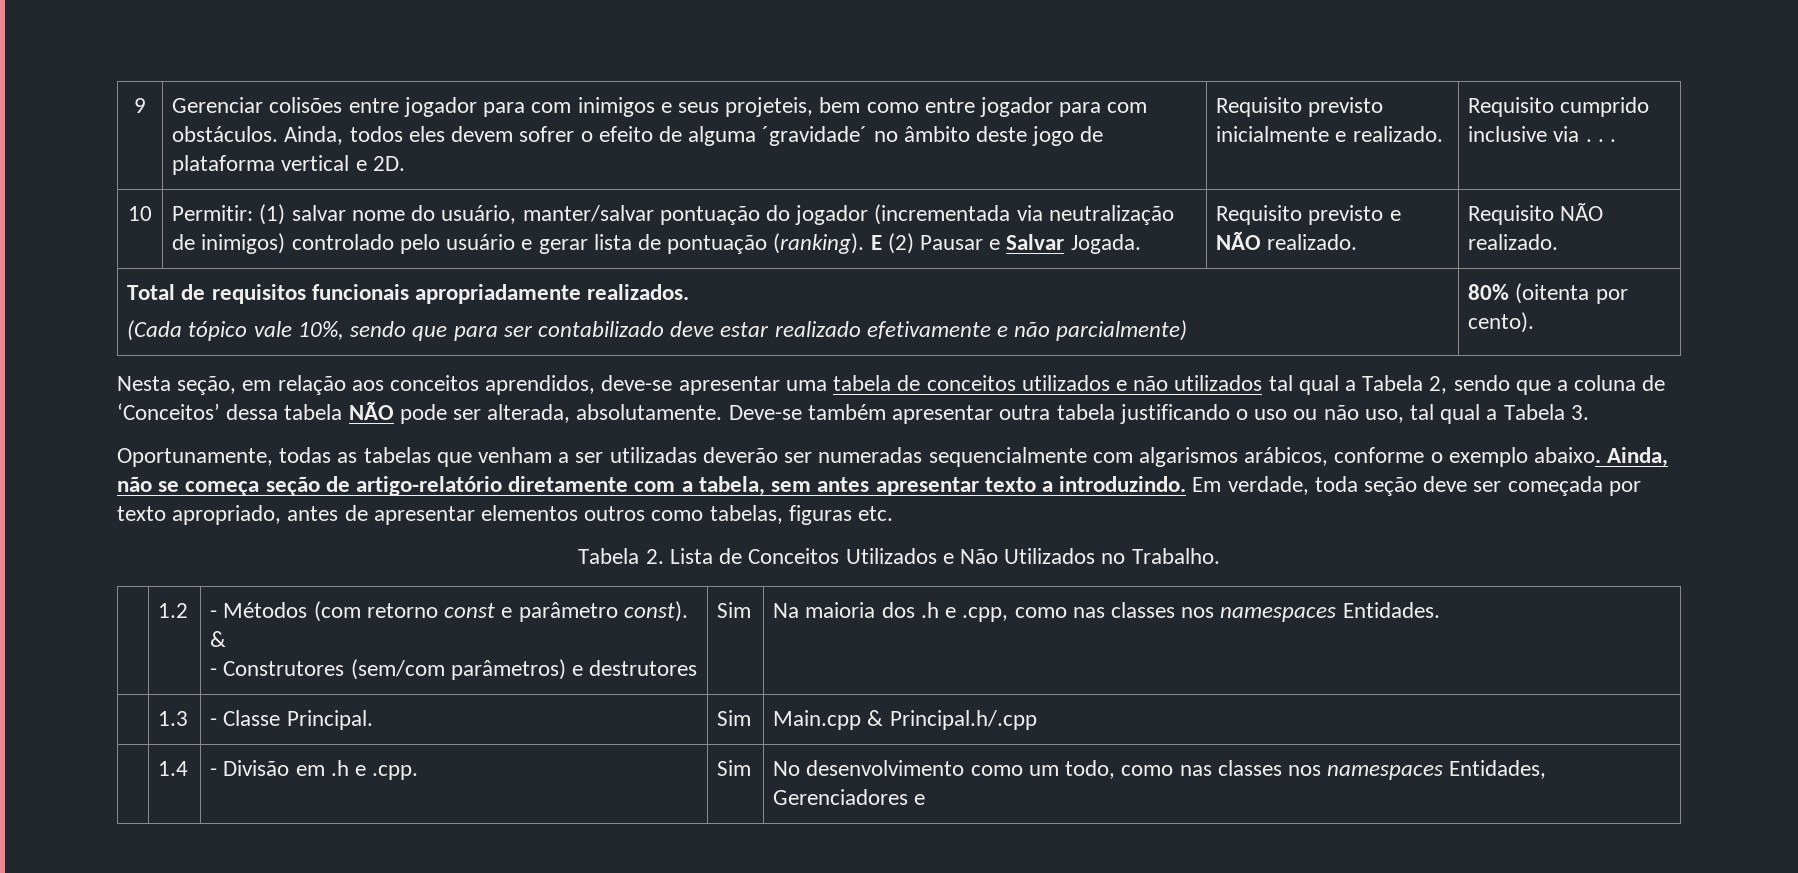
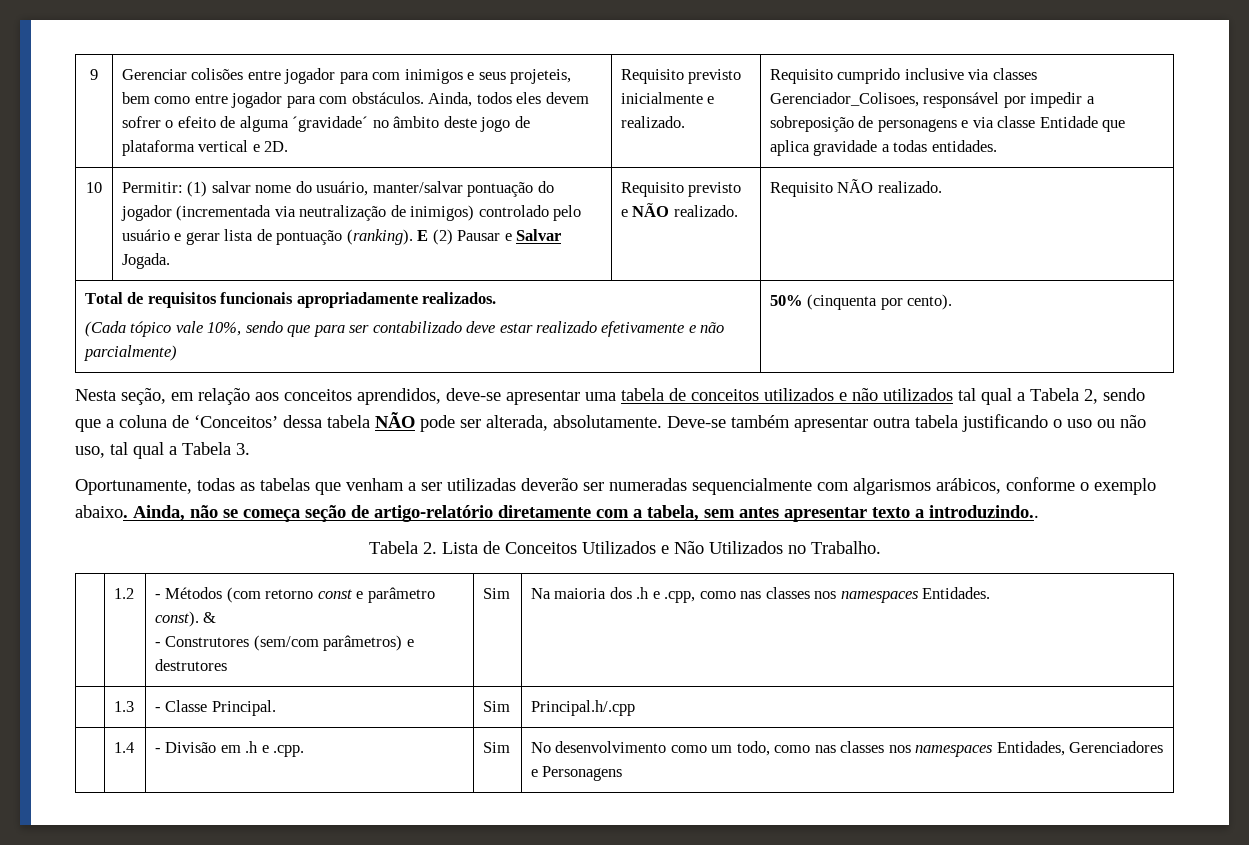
- Requisito cumprido inclusive via . . .
+ Requisito cumprido inclusive via classes Gerenciador_Colisoes, responsável por impedir a sobreposição de personagens e via classe Entidade que aplica gravidade a todas entidades.
  Total de requisitos funcionais apropriadamente realizados.
- (Cada tópico vale 10%, sendo que para ser contabilizado deve estar realizado efetivamente e não parcialmente) | 80% (oitenta por cento).
+ (Cada tópico vale 10%, sendo que para ser contabilizado deve estar realizado efetivamente e não parcialmente) | 50% (cinquenta por cento).
- Ainda, não se começa seção de artigo-relatório diretamente com a tabela, sem antes apresentar texto a introduzindo. Em verdade, toda seção deve ser começada por texto apropriado, antes de apresentar elementos outros como tabelas, figuras etc.
+ Ainda, não se começa seção de artigo-relatório diretamente com a tabela, sem antes apresentar texto a introduzindo..
- | 1.3 | - Classe Principal. | Sim | Main.cpp & Principal.h/.cpp
+ | 1.3 | - Classe Principal. | Sim | Principal.h/.cpp
- | 1.4 | - Divisão em .h e .cpp. | Sim | No desenvolvimento como um todo, como nas classes nos namespaces Entidades, Gerenciadores e
+ | 1.4 | - Divisão em .h e .cpp. | Sim | No desenvolvimento como um todo, como nas classes nos namespaces Entidades, Gerenciadores e Personagens

